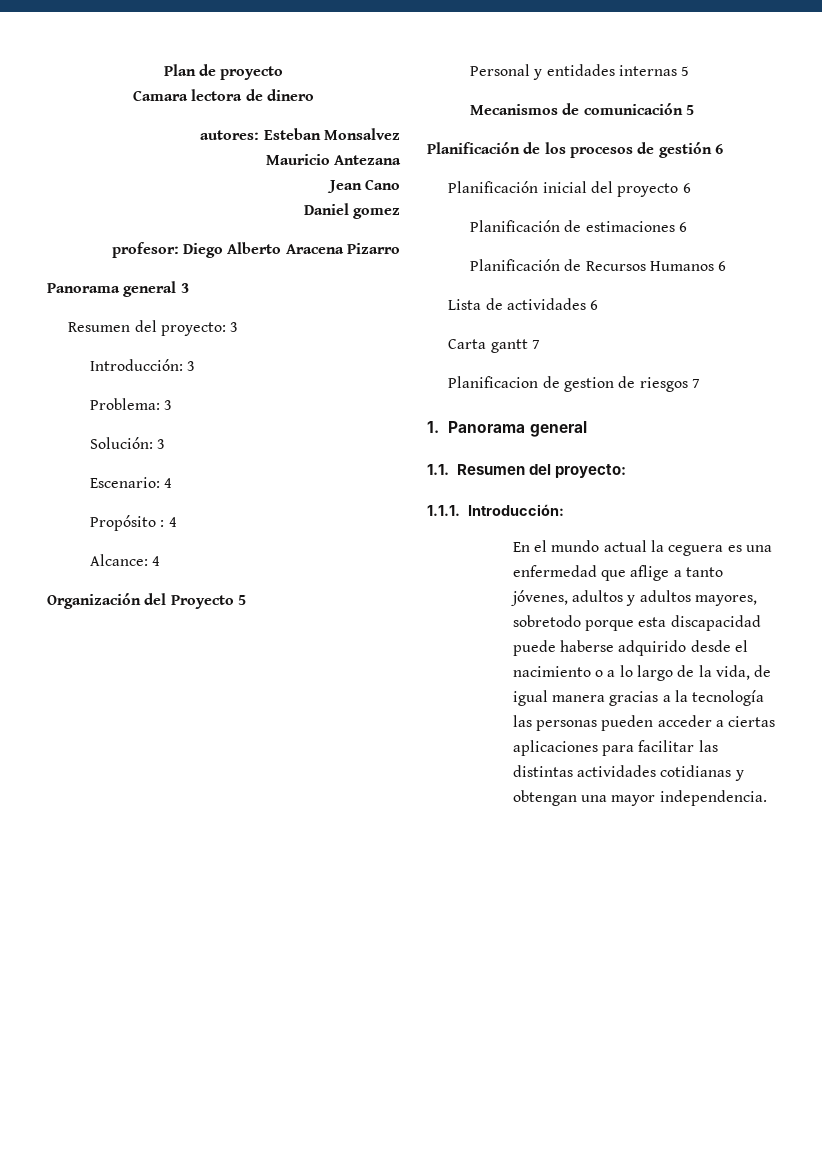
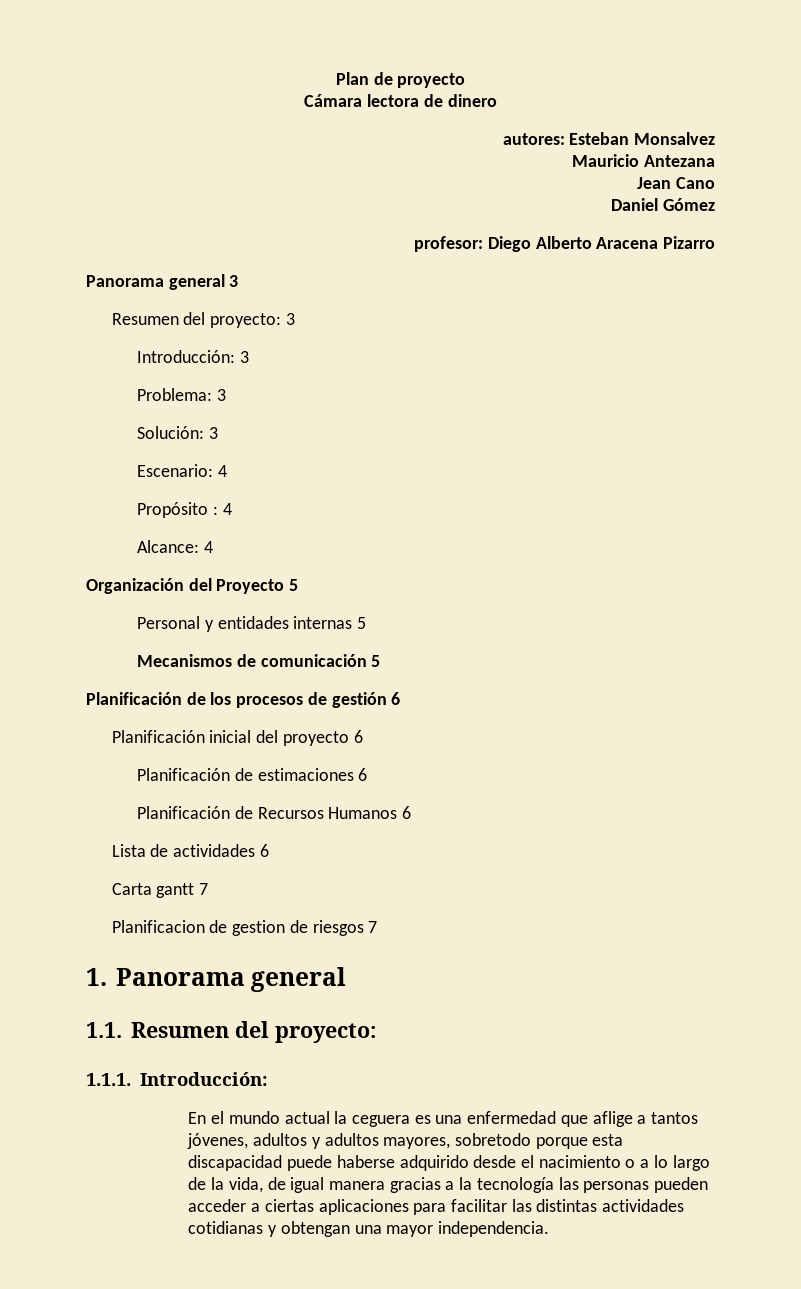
- Camara lectora de dinero
+ Cámara lectora de dinero
- Daniel gomez
+ Daniel Gómez
- En el mundo actual la ceguera es una enfermedad que aflige a tanto jóvenes, adultos y adultos mayores, sobretodo porque esta discapacidad puede haberse adquirido desde el nacimiento o a lo largo de la vida, de igual manera gracias a la tecnología las personas pueden acceder a ciertas aplicaciones para facilitar las distintas actividades cotidianas y obtengan una mayor independencia.
+ En el mundo actual la ceguera es una enfermedad que aflige a tantos jóvenes, adultos y adultos mayores, sobretodo porque esta discapacidad puede haberse adquirido desde el nacimiento o a lo largo de la vida, de igual manera gracias a la tecnología las personas pueden acceder a ciertas aplicaciones para facilitar las distintas actividades cotidianas y obtengan una mayor independencia.

